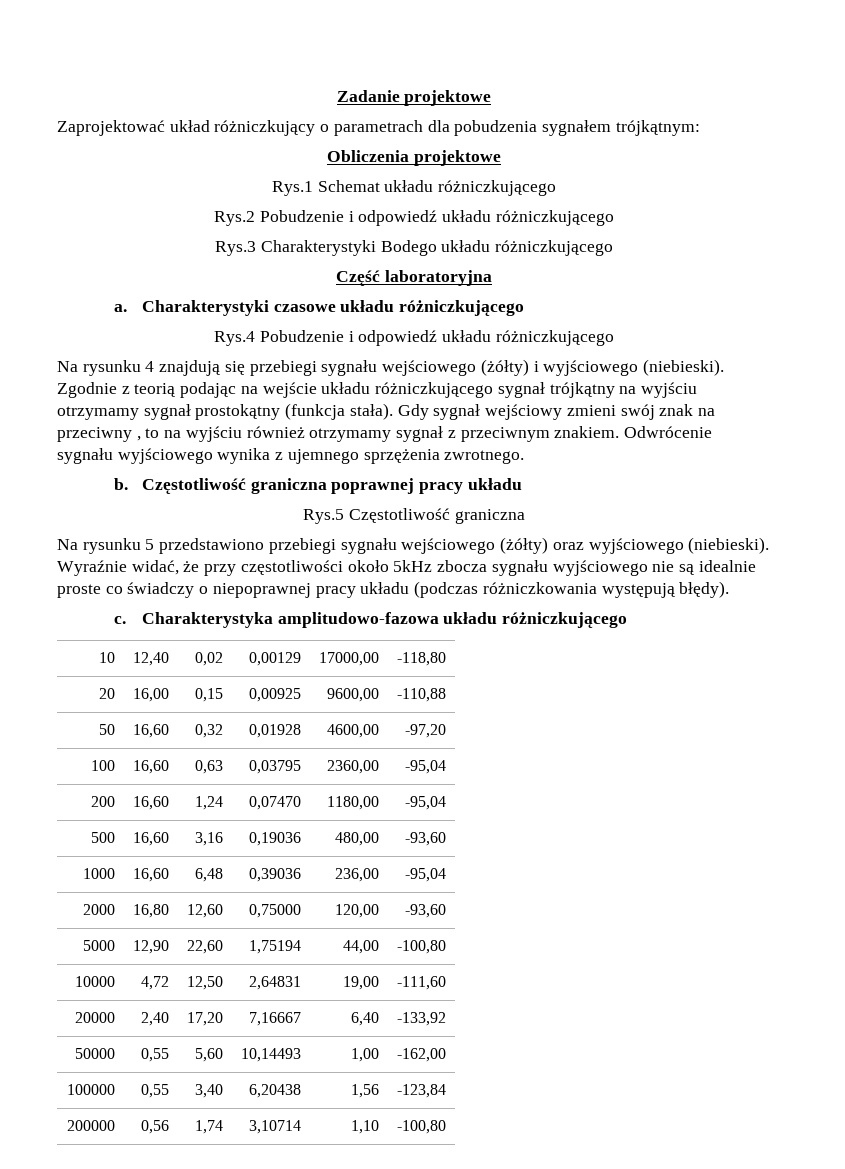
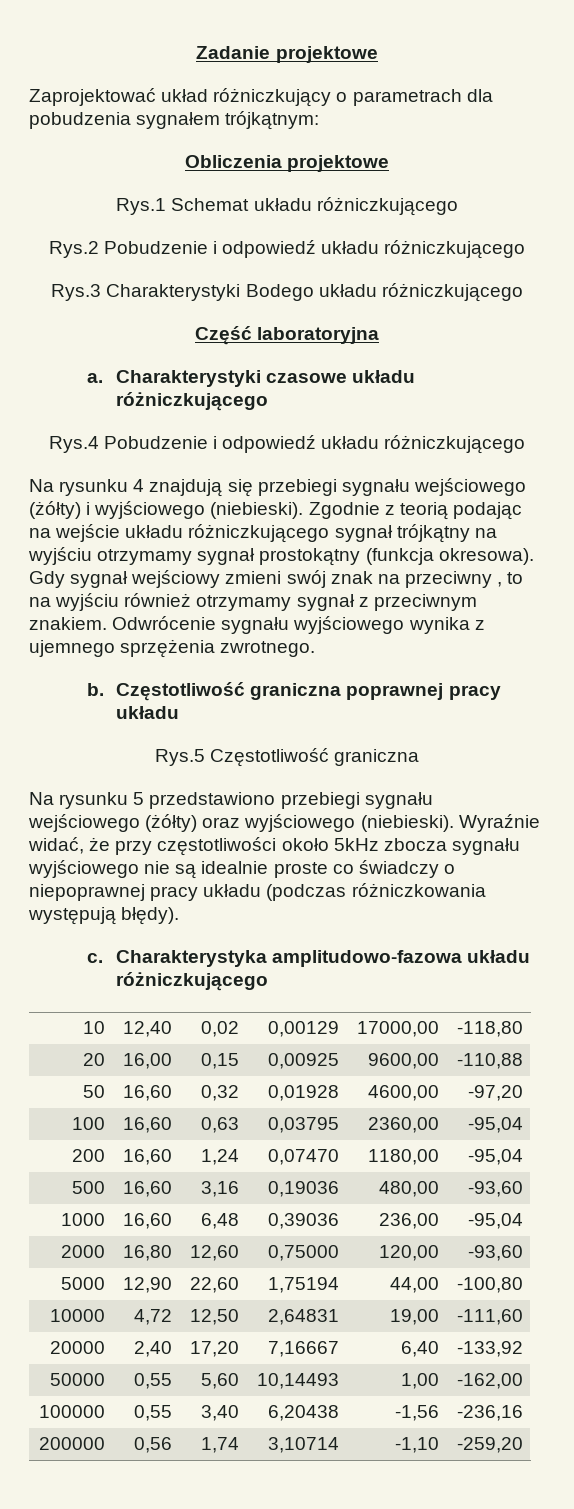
- Zgodnie z teorią podając na wejście układu różniczkującego sygnał trójkątny na wyjściu otrzymamy sygnał prostokątny (funkcja stała).
+ Zgodnie z teorią podając na wejście układu różniczkującego sygnał trójkątny na wyjściu otrzymamy sygnał prostokątny (funkcja okresowa).
- 100000 | 0,55 | 3,40 | 6,20438 | 1,56 | -123,84
+ 100000 | 0,55 | 3,40 | 6,20438 | -1,56 | -236,16
- 200000 | 0,56 | 1,74 | 3,10714 | 1,10 | -100,80
+ 200000 | 0,56 | 1,74 | 3,10714 | -1,10 | -259,20

